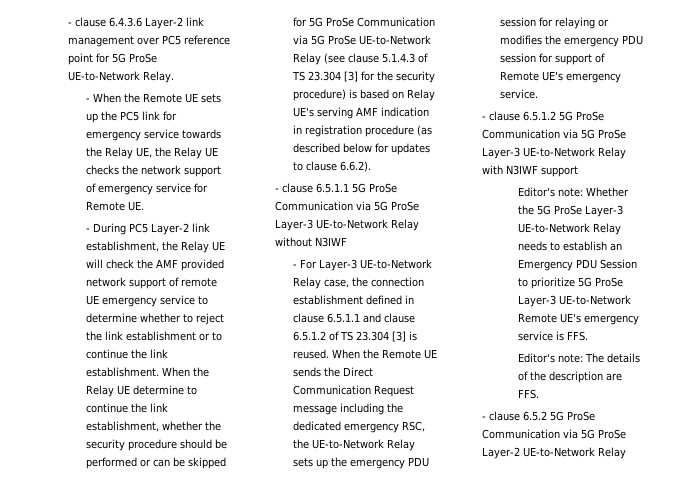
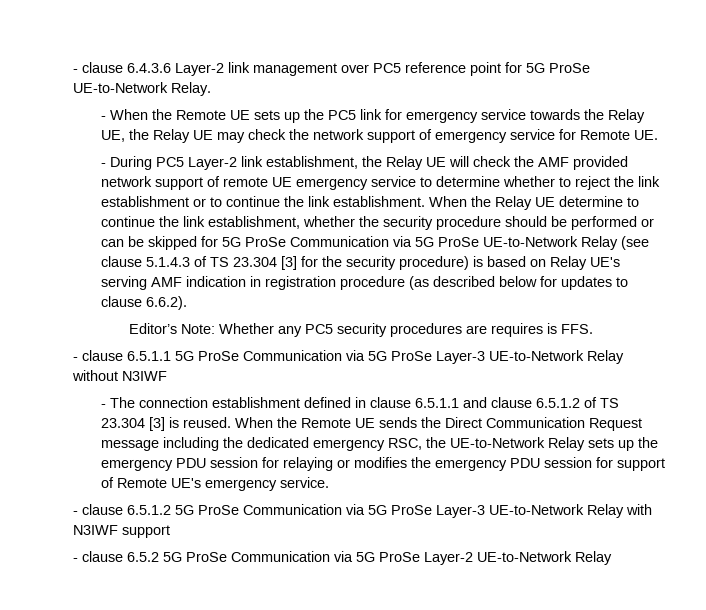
- - When the Remote UE sets up the PC5 link for emergency service towards the Relay UE, the Relay UE checks the network support of emergency service for Remote UE.
+ - When the Remote UE sets up the PC5 link for emergency service towards the Relay UE, the Relay UE may check the network support of emergency service for Remote UE.
+ Editor’s Note: Whether any PC5 security procedures are requires is FFS.
- - For Layer-3 UE-to-Network Relay case, the connection establishment defined in clause 6.5.1.1 and clause 6.5.1.2 of TS 23.304 [3] is reused.
+ - The connection establishment defined in clause 6.5.1.1 and clause 6.5.1.2 of TS 23.304 [3] is reused.
- Editor's note: Whether the 5G ProSe Layer-3 UE-to-Network Relay needs to establish an Emergency PDU Session to prioritize 5G ProSe Layer-3 UE-to-Network Remote UE's emergency service is FFS.
- Editor's note: The details of the description are FFS.

